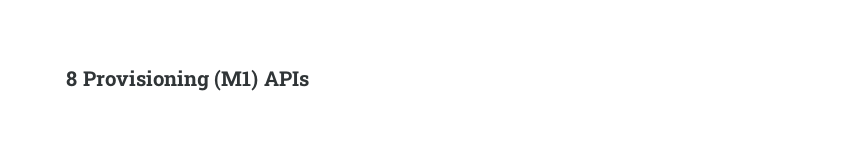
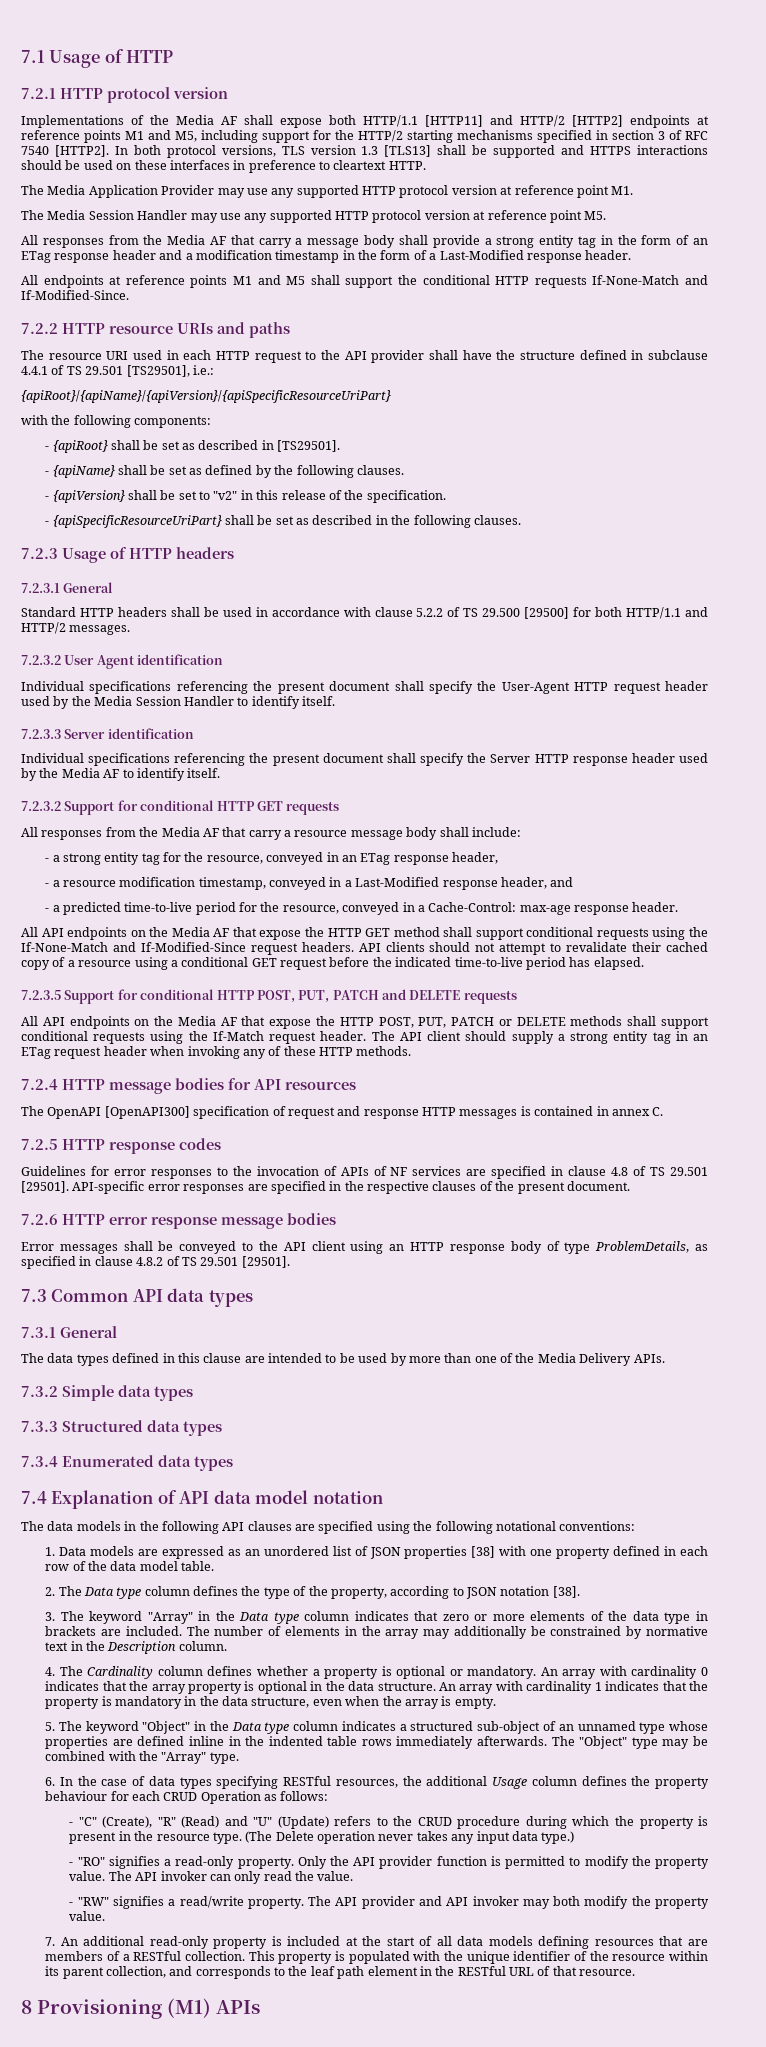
+ 7.1 Usage of HTTP
+ 7.2.1 HTTP protocol version
+ Implementations of the Media AF shall expose both HTTP/1.1 [HTTP11] and HTTP/2 [HTTP2] endpoints at reference points M1 and M5, including support for the HTTP/2 starting mechanisms specified in section 3 of RFC 7540 [HTTP2]. In both protocol versions, TLS version 1.3 [TLS13] shall be supported and HTTPS interactions should be used on these interfaces in preference to cleartext HTTP.
+ The Media Application Provider may use any supported HTTP protocol version at reference point M1.
+ The Media Session Handler may use any supported HTTP protocol version at reference point M5.
+ All responses from the Media AF that carry a message body shall provide a strong entity tag in the form of an ETag response header and a modification timestamp in the form of a Last-Modified response header.
+ All endpoints at reference points M1 and M5 shall support the conditional HTTP requests If-None-Match and If-Modified-Since.
+ 7.2.2 HTTP resource URIs and paths
+ The resource URI used in each HTTP request to the API provider shall have the structure defined in subclause 4.4.1 of TS 29.501 [TS29501], i.e.:
+ {apiRoot}/{apiName}/{apiVersion}/{apiSpecificResourceUriPart}
+ with the following components:
+ - {apiRoot} shall be set as described in [TS29501].
+ - {apiName} shall be set as defined by the following clauses.
+ - {apiVersion} shall be set to "v2" in this release of the specification.
+ - {apiSpecificResourceUriPart} shall be set as described in the following clauses.
+ 7.2.3 Usage of HTTP headers
+ 7.2.3.1 General
+ Standard HTTP headers shall be used in accordance with clause 5.2.2 of TS 29.500 [29500] for both HTTP/1.1 and HTTP/2 messages.
+ 7.2.3.2 User Agent identification
+ Individual specifications referencing the present document shall specify the User-Agent HTTP request header used by the Media Session Handler to identify itself.
+ 7.2.3.3 Server identification
+ Individual specifications referencing the present document shall specify the Server HTTP response header used by the Media AF to identify itself.
+ 7.2.3.2 Support for conditional HTTP GET requests
+ All responses from the Media AF that carry a resource message body shall include:
+ - a strong entity tag for the resource, conveyed in an ETag response header,
+ - a resource modification timestamp, conveyed in a Last-Modified response header, and
+ - a predicted time-to-live period for the resource, conveyed in a Cache-Control: max-age response header.
+ All API endpoints on the Media AF that expose the HTTP GET method shall support conditional requests using the If-None-Match and If-Modified-Since request headers. API clients should not attempt to revalidate their cached copy of a resource using a conditional GET request before the indicated time-to-live period has elapsed.
+ 7.2.3.5 Support for conditional HTTP POST, PUT, PATCH and DELETE requests
+ All API endpoints on the Media AF that expose the HTTP POST, PUT, PATCH or DELETE methods shall support conditional requests using the If-Match request header. The API client should supply a strong entity tag in an ETag request header when invoking any of these HTTP methods.
+ 7.2.4 HTTP message bodies for API resources
+ The OpenAPI [OpenAPI300] specification of request and response HTTP messages is contained in annex C.
+ 7.2.5 HTTP response codes
+ Guidelines for error responses to the invocation of APIs of NF services are specified in clause 4.8 of TS 29.501 [29501]. API-specific error responses are specified in the respective clauses of the present document.
+ 7.2.6 HTTP error response message bodies
+ Error messages shall be conveyed to the API client using an HTTP response body of type ProblemDetails, as specified in clause 4.8.2 of TS 29.501 [29501].
+ 7.3 Common API data types
+ 7.3.1 General
+ The data types defined in this clause are intended to be used by more than one of the Media Delivery APIs.
+ 7.3.2 Simple data types
+ 7.3.3 Structured data types
+ 7.3.4 Enumerated data types
+ 7.4 Explanation of API data model notation
+ The data models in the following API clauses are specified using the following notational conventions:
+ 1. Data models are expressed as an unordered list of JSON properties [38] with one property defined in each row of the data model table.
+ 2. The Data type column defines the type of the property, according to JSON notation [38].
+ 3. The keyword "Array" in the Data type column indicates that zero or more elements of the data type in brackets are included. The number of elements in the array may additionally be constrained by normative text in the Description column.
+ 4. The Cardinality column defines whether a property is optional or mandatory. An array with cardinality 0 indicates that the array property is optional in the data structure. An array with cardinality 1 indicates that the property is mandatory in the data structure, even when the array is empty.
+ 5. The keyword "Object" in the Data type column indicates a structured sub-object of an unnamed type whose properties are defined inline in the indented table rows immediately afterwards. The "Object" type may be combined with the "Array" type.
+ 6. In the case of data types specifying RESTful resources, the additional Usage column defines the property behaviour for each CRUD Operation as follows:
+ - "C" (Create), "R" (Read) and "U" (Update) refers to the CRUD procedure during which the property is present in the resource type. (The Delete operation never takes any input data type.)
+ - "RO" signifies a read-only property. Only the API provider function is permitted to modify the property value. The API invoker can only read the value.
+ - "RW" signifies a read/write property. The API provider and API invoker may both modify the property value.
+ 7. An additional read-only property is included at the start of all data models defining resources that are members of a RESTful collection. This property is populated with the unique identifier of the resource within its parent collection, and corresponds to the leaf path element in the RESTful URL of that resource.

